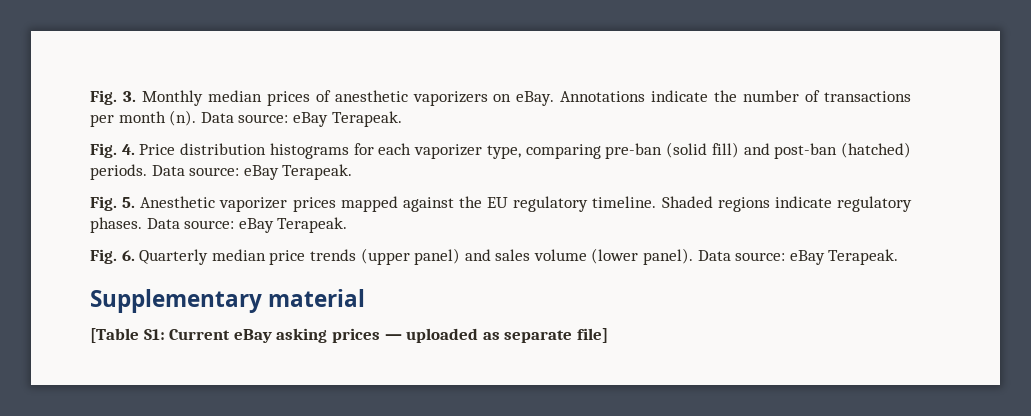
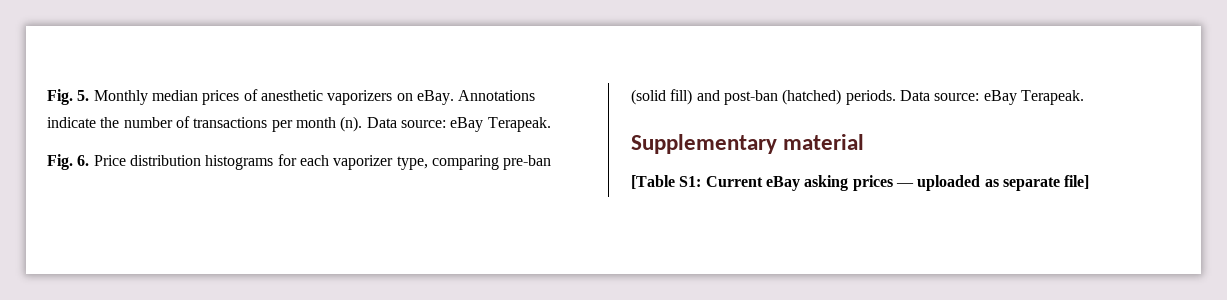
- Fig. 3. Monthly median prices of anesthetic vaporizers on eBay.
+ Fig. 5. Monthly median prices of anesthetic vaporizers on eBay.
- Fig. 4. Price distribution histograms for each vaporizer type, comparing pre-ban (solid fill) and post-ban (hatched) periods.
+ Fig. 6. Price distribution histograms for each vaporizer type, comparing pre-ban (solid fill) and post-ban (hatched) periods.
- Fig. 5. Anesthetic vaporizer prices mapped against the EU regulatory timeline. Shaded regions indicate regulatory phases. Data source: eBay Terapeak.
- Fig. 6. Quarterly median price trends (upper panel) and sales volume (lower panel). Data source: eBay Terapeak.

